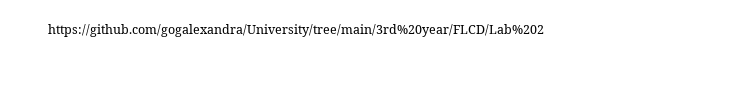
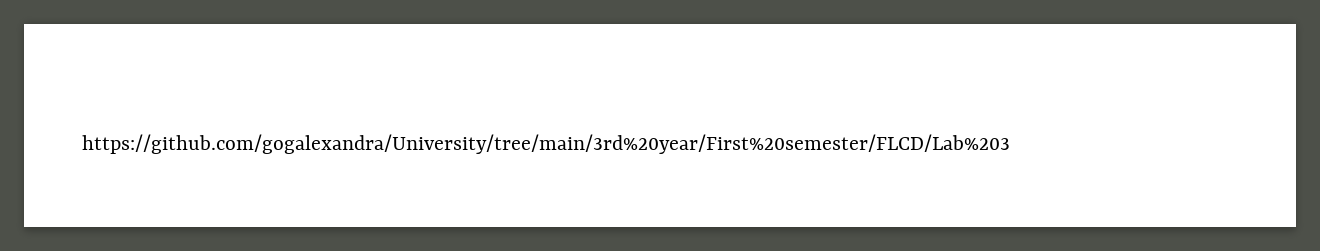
- https://github.com/gogalexandra/University/tree/main/3rd%20year/FLCD/Lab%202
+ https://github.com/gogalexandra/University/tree/main/3rd%20year/First%20semester/FLCD/Lab%203

